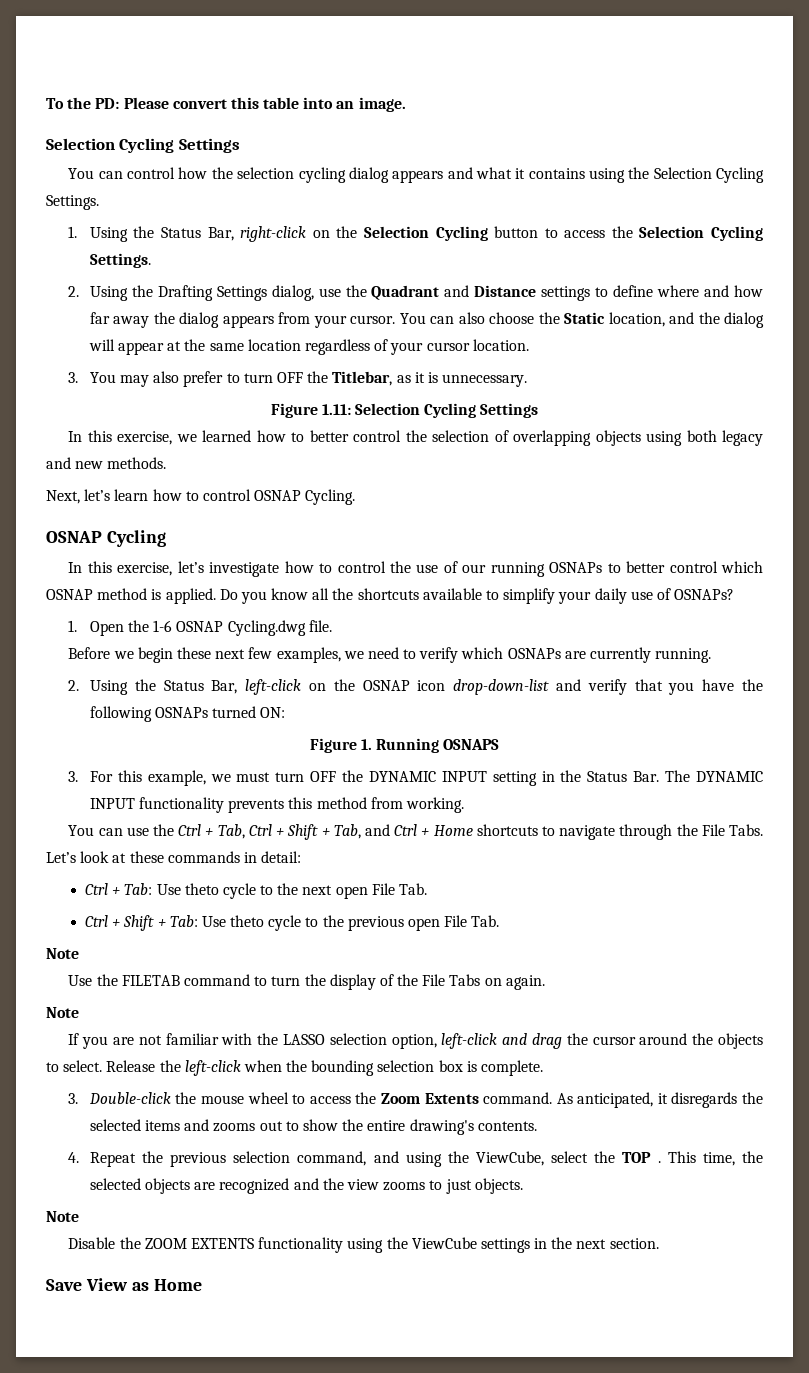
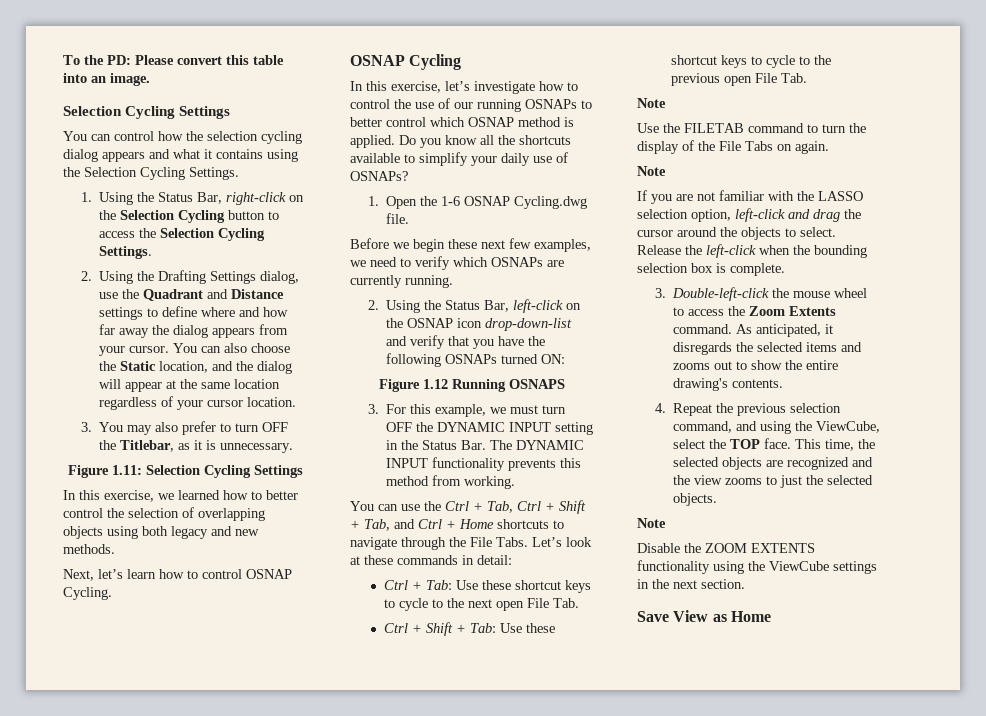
- Figure 1. Running OSNAPS
+ Figure 1.12 Running OSNAPS
- Ctrl + Tab: Use theto cycle to the next open File Tab.
+ Ctrl + Tab: Use these shortcut keys to cycle to the next open File Tab.
- Ctrl + Shift + Tab: Use theto cycle to the previous open File Tab.
+ Ctrl + Shift + Tab: Use these shortcut keys to cycle to the previous open File Tab.
- 3. Double-click the mouse wheel to access the Zoom Extents command.
+ 3. Double-left-click the mouse wheel to access the Zoom Extents command.
- 4. Repeat the previous selection command, and using the ViewCube, select the TOP .
+ 4. Repeat the previous selection command, and using the ViewCube, select the TOP face.
- This time, the selected objects are recognized and the view zooms to just objects.
+ This time, the selected objects are recognized and the view zooms to just the selected objects.

